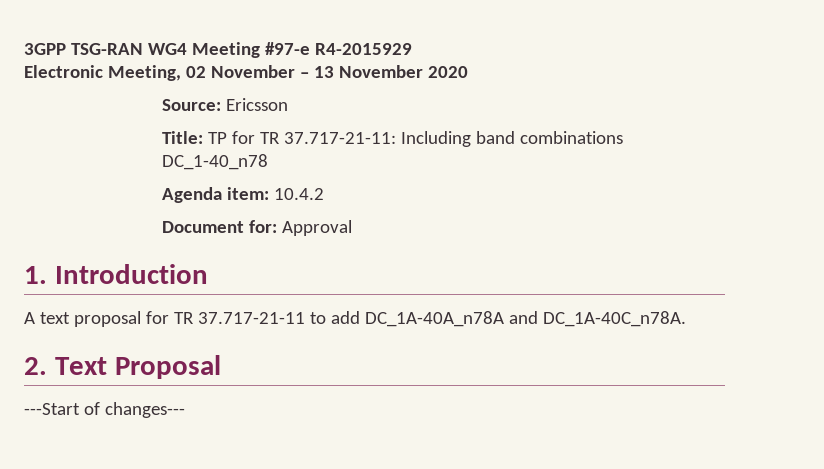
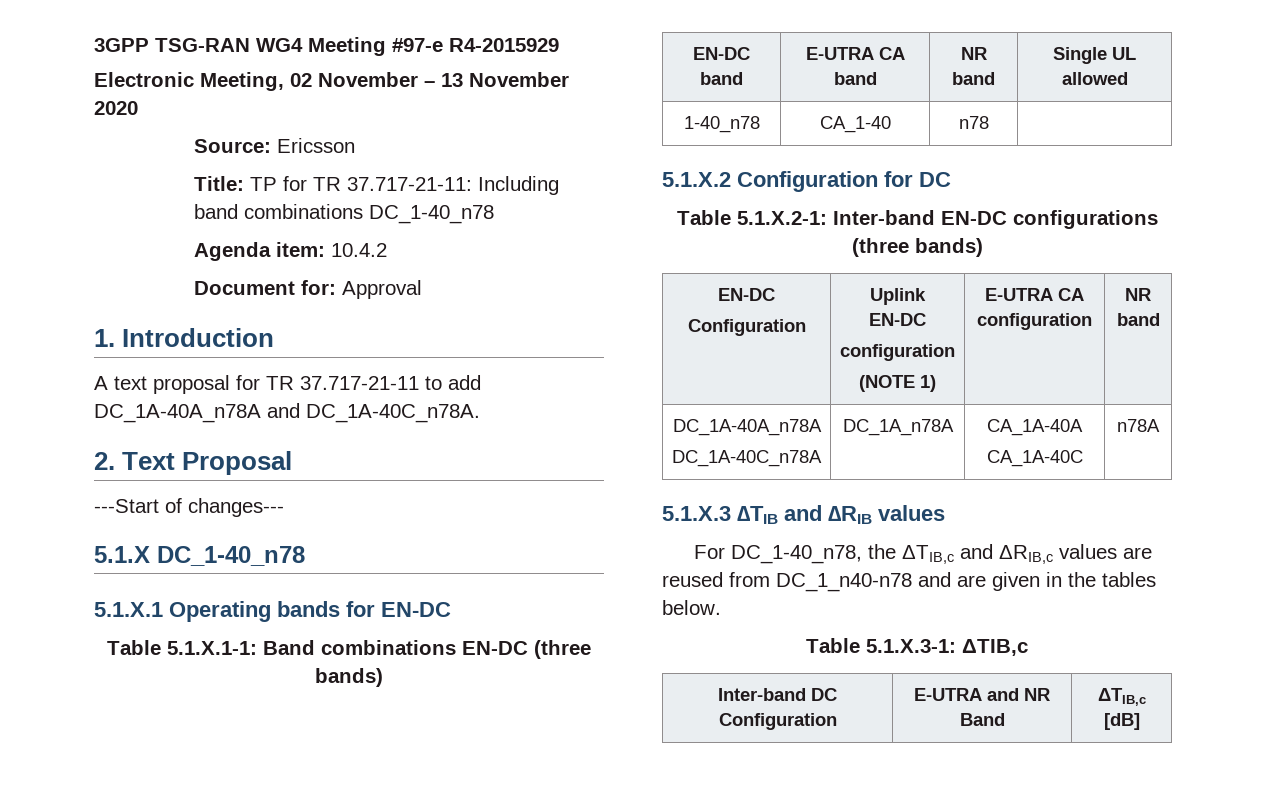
+ 5.1.X DC_1-40_n78
+ 5.1.X.1 Operating bands for EN-DC
+ Table 5.1.X.1-1: Band combinations EN-DC (three bands)
+ EN-DC band | E-UTRA CA band | NR band | Single UL allowed
+ 1-40_n78 | CA_1-40 | n78 |
+ 5.1.X.2 Configuration for DC
+ Table 5.1.X.2-1: Inter-band EN-DC configurations (three bands)
+ EN-DC
+ Configuration | Uplink EN-DC
+ configuration
+ (NOTE 1) | E-UTRA CA configuration | NR band
+ DC_1A-40A_n78A
+ DC_1A-40C_n78A | DC_1A_n78A | CA_1A-40A
+ CA_1A-40C | n78A
+ 5.1.X.3 ∆TIB and ∆RIB values
+ For DC_1-40_n78, the ΔTIB,c and ΔRIB,c values are reused from DC_1_n40-n78 and are given in the tables below.
+ Table 5.1.X.3-1: ΔTIB,c
+ Inter-band DC Configuration | E-UTRA and NR Band | ΔTIB,c [dB]

